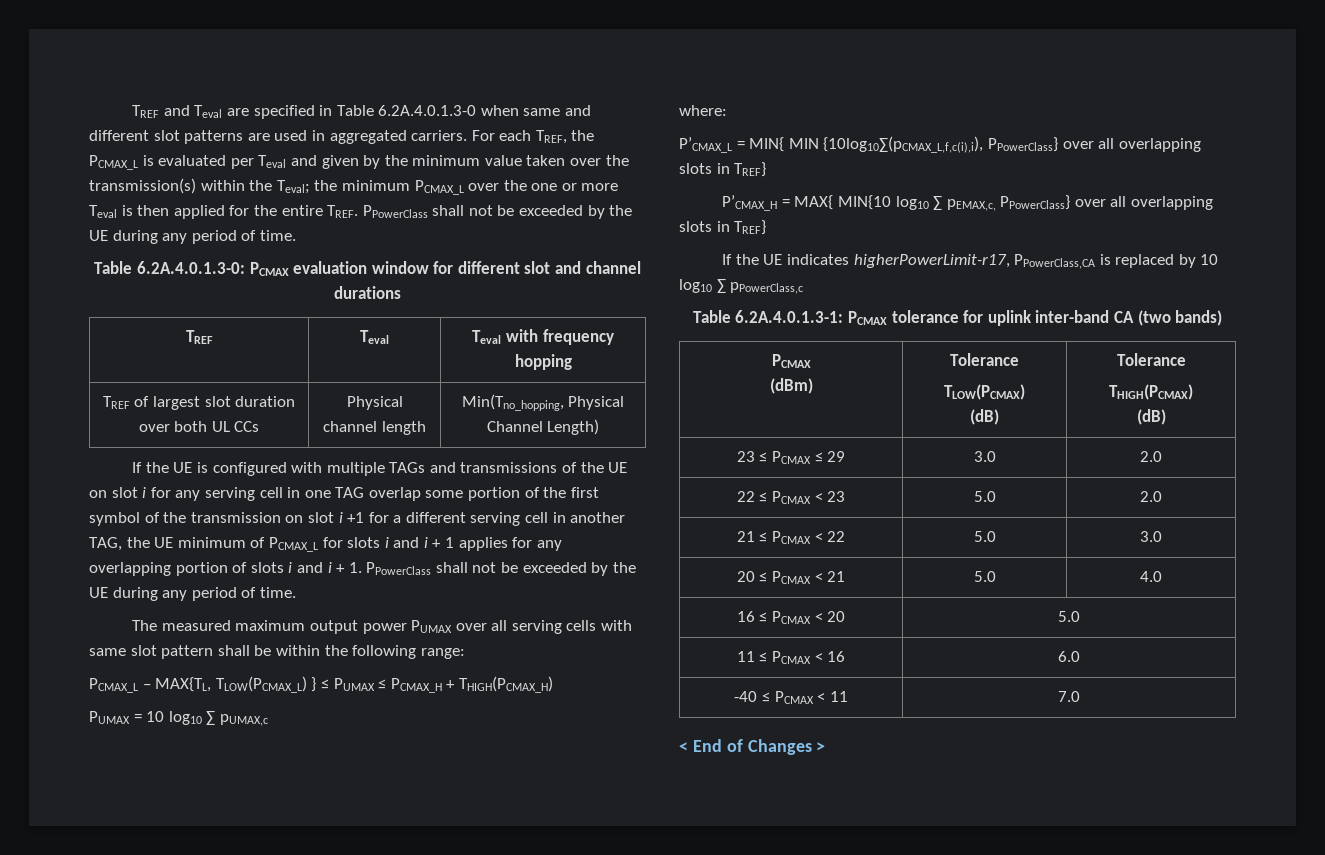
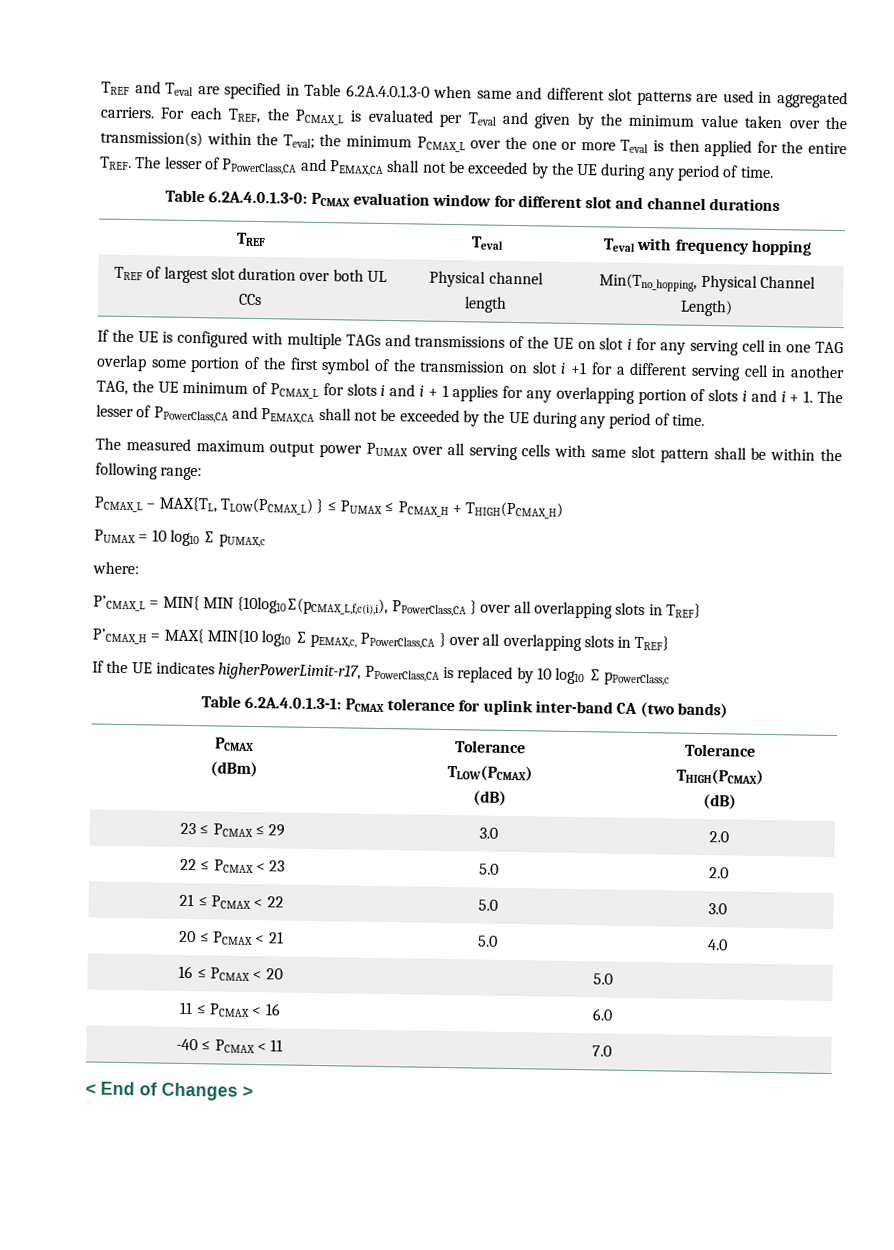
- For each TREF, the PCMAX_L is evaluated per Teval and given by the minimum value taken over the transmission(s) within the Teval; the minimum PCMAX_L over the one or more Teval is then applied for the entire TREF. PPowerClass shall not be exceeded by the UE during any period of time.
+ For each TREF, the PCMAX_L is evaluated per Teval and given by the minimum value taken over the transmission(s) within the Teval; the minimum PCMAX_L over the one or more Teval is then applied for the entire TREF. The lesser of PPowerClass,CA and PEMAX,CA shall not be exceeded by the UE during any period of time.
- If the UE is configured with multiple TAGs and transmissions of the UE on slot i for any serving cell in one TAG overlap some portion of the first symbol of the transmission on slot i +1 for a different serving cell in another TAG, the UE minimum of PCMAX_L for slots i and i + 1 applies for any overlapping portion of slots i and i + 1. PPowerClass shall not be exceeded by the UE during any period of time.
+ If the UE is configured with multiple TAGs and transmissions of the UE on slot i for any serving cell in one TAG overlap some portion of the first symbol of the transmission on slot i +1 for a different serving cell in another TAG, the UE minimum of PCMAX_L for slots i and i + 1 applies for any overlapping portion of slots i and i + 1. The lesser of PPowerClass,CA and PEMAX,CA shall not be exceeded by the UE during any period of time.
- P’CMAX_L = MIN{ MIN {10log10∑(pCMAX_L,f,c(i),i), PPowerClass} over all overlapping slots in TREF}
+ P’CMAX_L = MIN{ MIN {10log10∑(pCMAX_L,f,c(i),i), PPowerClass,CA } over all overlapping slots in TREF}
- P’CMAX_H = MAX{ MIN{10 log10 ∑ pEMAX,c, PPowerClass} over all overlapping slots in TREF}
+ P’CMAX_H = MAX{ MIN{10 log10 ∑ pEMAX,c, PPowerClass,CA } over all overlapping slots in TREF}

